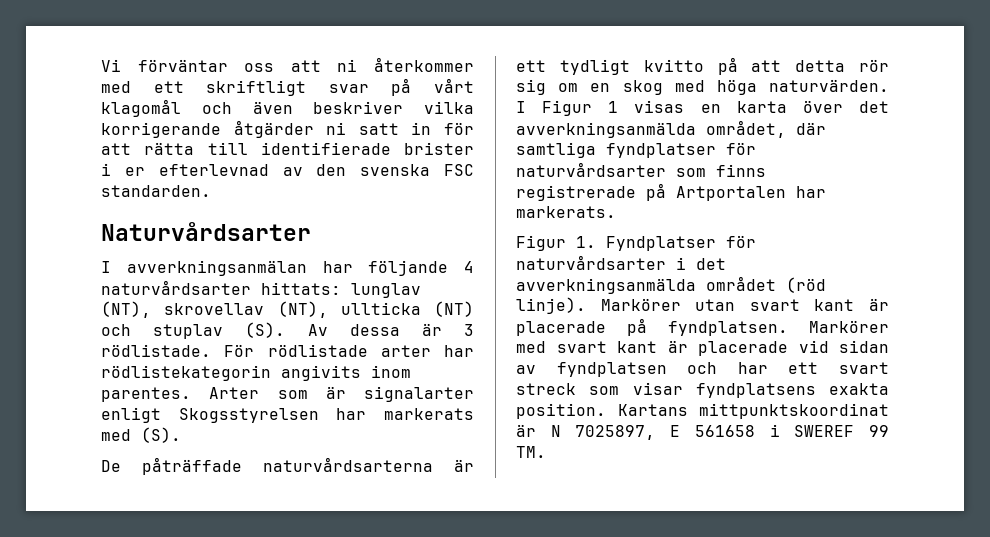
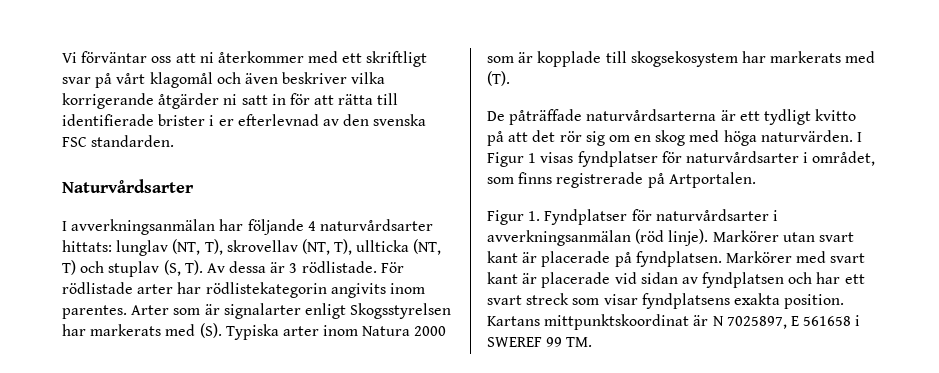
- I avverkningsanmälan har följande 4 naturvårdsarter hittats: lunglav (NT), skrovellav (NT), ullticka (NT) och stuplav (S). Av dessa är 3 rödlistade.
+ I avverkningsanmälan har följande 4 naturvårdsarter hittats: lunglav (NT, T), skrovellav (NT, T), ullticka (NT, T) och stuplav (S, T). Av dessa är 3 rödlistade.
- Arter som är signalarter enligt Skogsstyrelsen har markerats med (S).
+ Arter som är signalarter enligt Skogsstyrelsen har markerats med (S). Typiska arter inom Natura 2000 som är kopplade till skogsekosystem har markerats med (T).
- De påträffade naturvårdsarterna är ett tydligt kvitto på att detta rör sig om en skog med höga naturvärden.
+ De påträffade naturvårdsarterna är ett tydligt kvitto på att det rör sig om en skog med höga naturvärden.
- I Figur 1 visas en karta över det avverkningsanmälda området, där samtliga fyndplatser för naturvårdsarter som finns registrerade på Artportalen har markerats.
+ I Figur 1 visas fyndplatser för naturvårdsarter i området, som finns registrerade på Artportalen.
- Figur 1. Fyndplatser för naturvårdsarter i det avverkningsanmälda området (röd linje).
+ Figur 1. Fyndplatser för naturvårdsarter i avverkningsanmälan (röd linje).

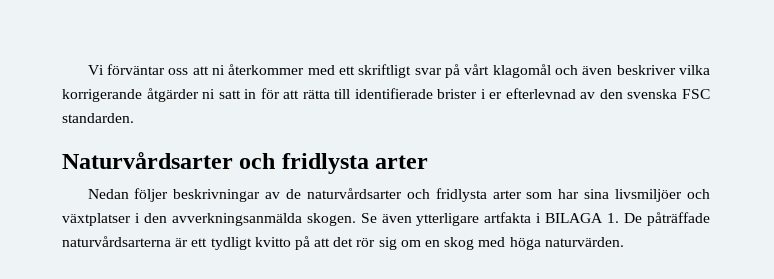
- Naturvårdsarter
- I avverkningsanmälan har följande 4 naturvårdsarter hittats: lunglav (NT, T), skrovellav (NT, T), ullticka (NT, T) och stuplav (S, T). Av dessa är 3 rödlistade. För rödlistade arter har rödlistekategorin angivits inom parentes. Arter som är signalarter enligt Skogsstyrelsen har markerats med (S). Typiska arter inom Natura 2000 som är kopplade till skogsekosystem har markerats med (T).
- De påträffade naturvårdsarterna är ett tydligt kvitto på att det rör sig om en skog med höga naturvärden. I Figur 1 visas fyndplatser för naturvårdsarter i området, som finns registrerade på Artportalen.
- Figur 1. Fyndplatser för naturvårdsarter i avverkningsanmälan (röd linje). Markörer utan svart kant är placerade på fyndplatsen. Markörer med svart kant är placerade vid sidan av fyndplatsen och har ett svart streck som visar fyndplatsens exakta position. Kartans mittpunktskoordinat är N 7025897, E 561658 i SWEREF 99 TM.
+ Naturvårdsarter och fridlysta arter
+ Nedan följer beskrivningar av de naturvårdsarter och fridlysta arter som har sina livsmiljöer och växtplatser i den avverkningsanmälda skogen. Se även ytterligare artfakta i BILAGA 1. De påträffade naturvårdsarterna är ett tydligt kvitto på att det rör sig om en skog med höga naturvärden.

